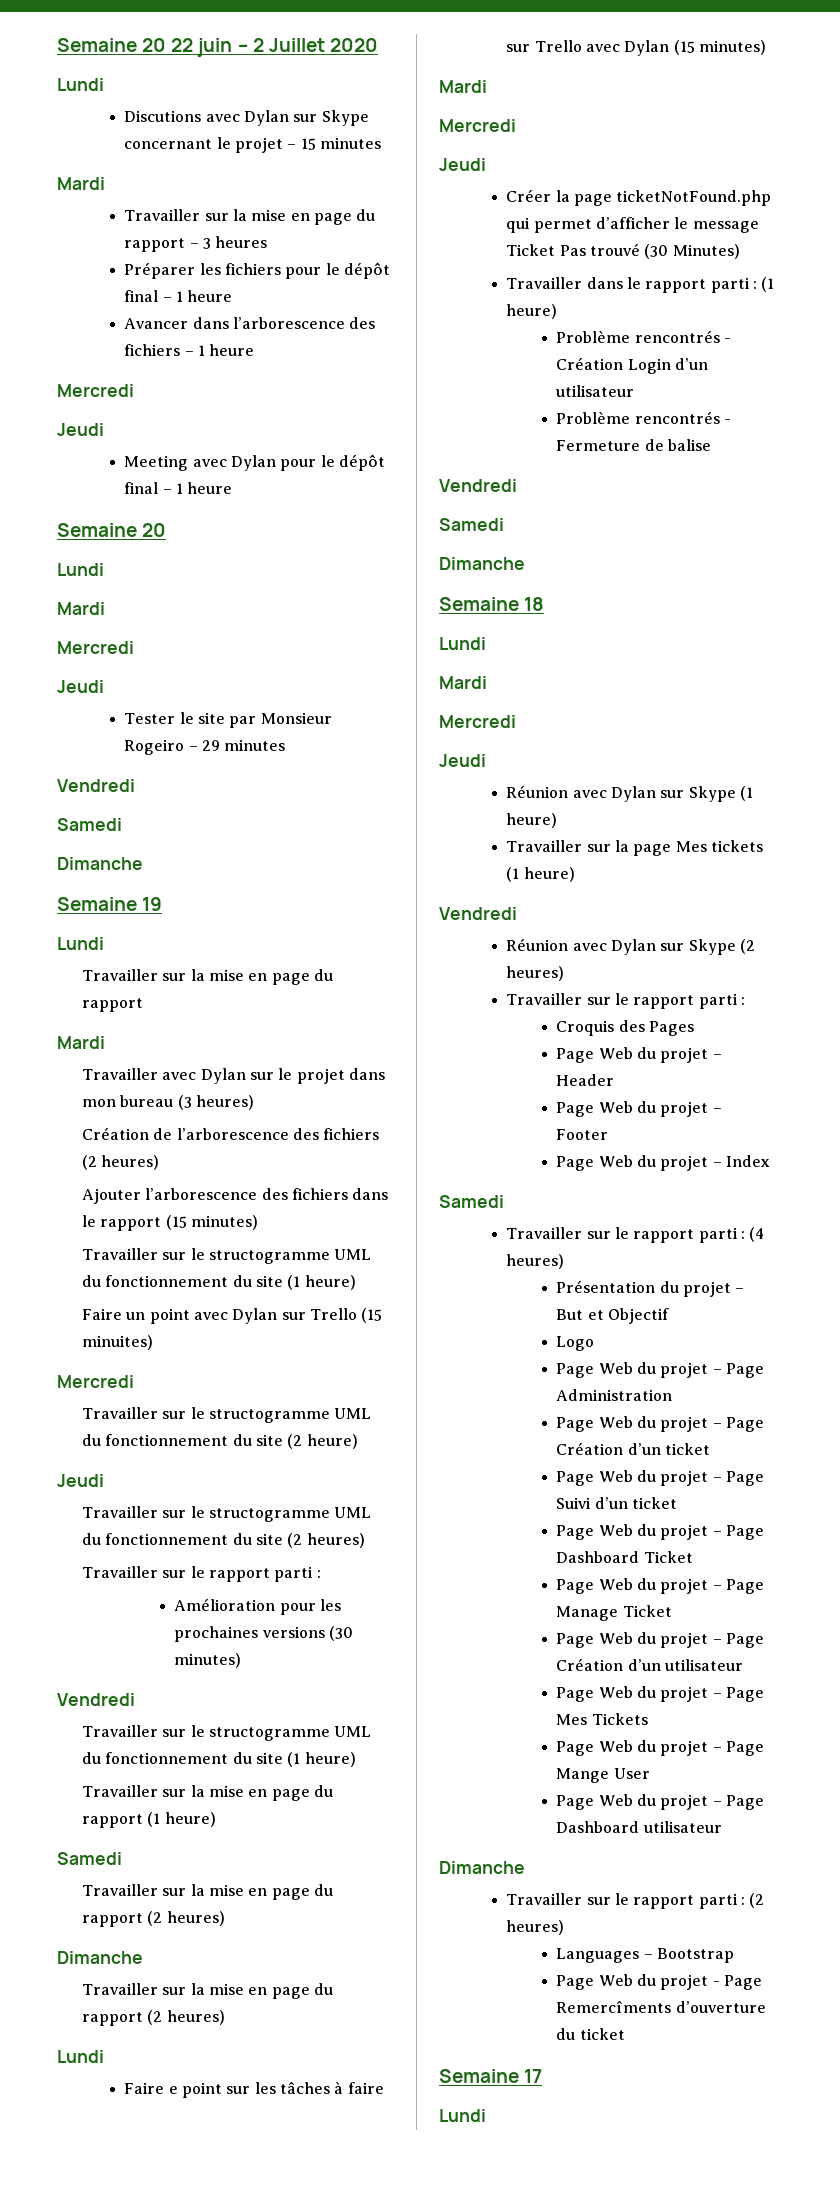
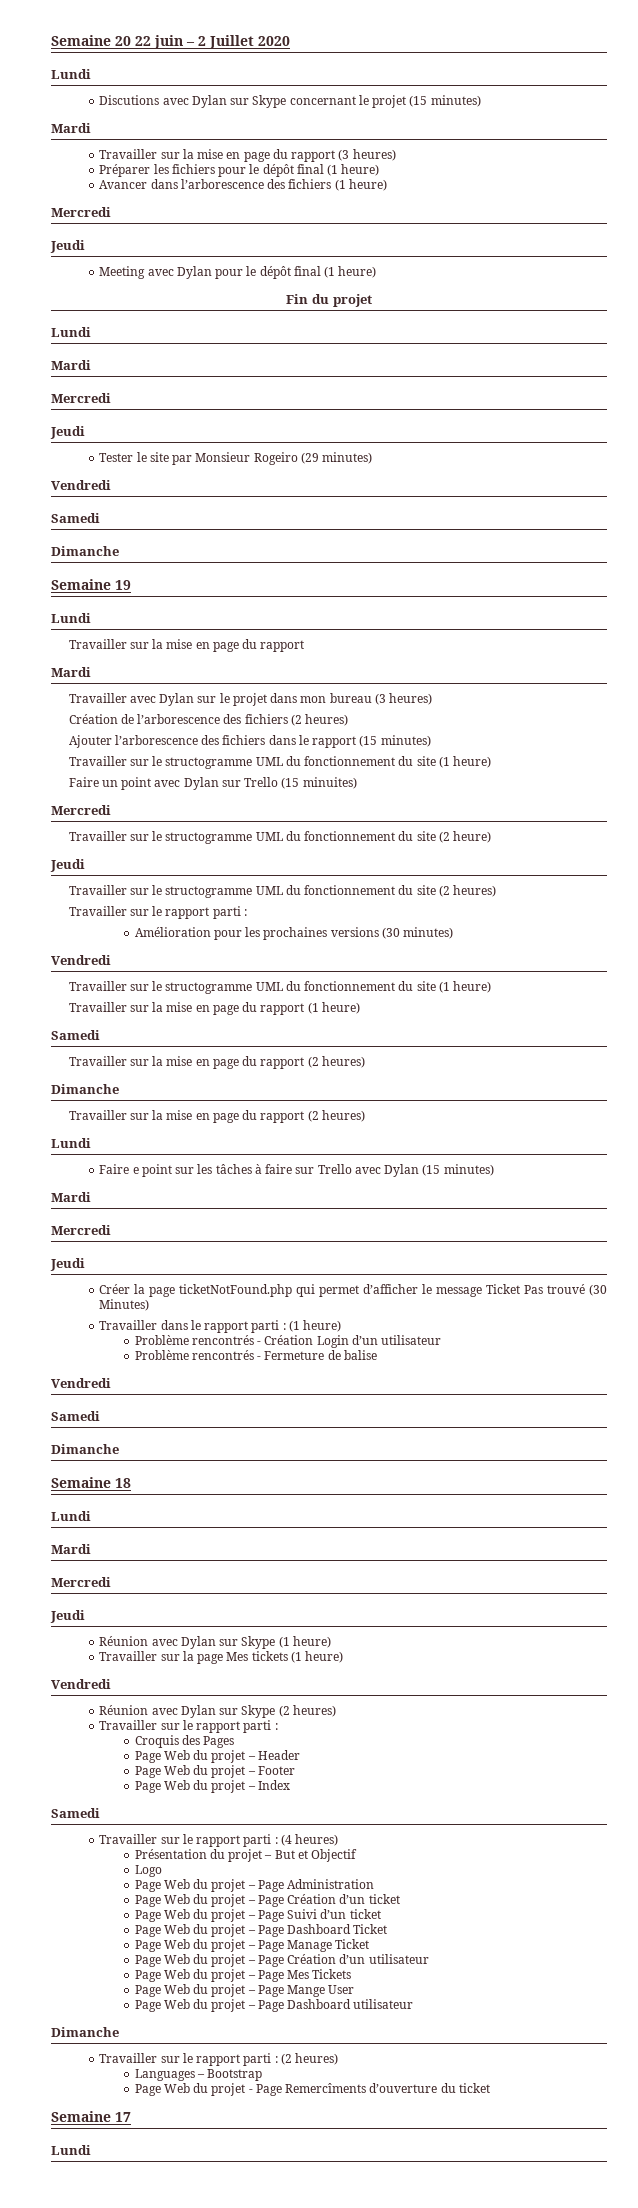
- Discutions avec Dylan sur Skype concernant le projet – 15 minutes
+ Discutions avec Dylan sur Skype concernant le projet (15 minutes)
- Travailler sur la mise en page du rapport – 3 heures
+ Travailler sur la mise en page du rapport (3 heures)
- Préparer les fichiers pour le dépôt final – 1 heure
+ Préparer les fichiers pour le dépôt final (1 heure)
- Avancer dans l’arborescence des fichiers – 1 heure
+ Avancer dans l’arborescence des fichiers (1 heure)
- Meeting avec Dylan pour le dépôt final – 1 heure
- Semaine 20
+ Meeting avec Dylan pour le dépôt final (1 heure)
+ Fin du projet
- Tester le site par Monsieur Rogeiro – 29 minutes
+ Tester le site par Monsieur Rogeiro (29 minutes)

